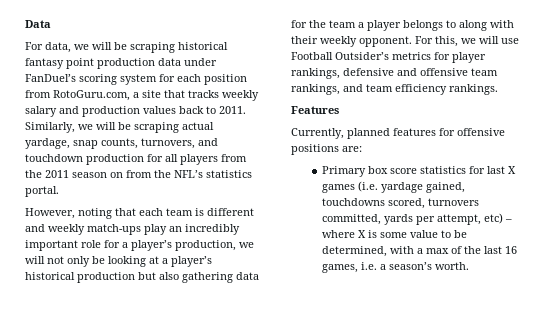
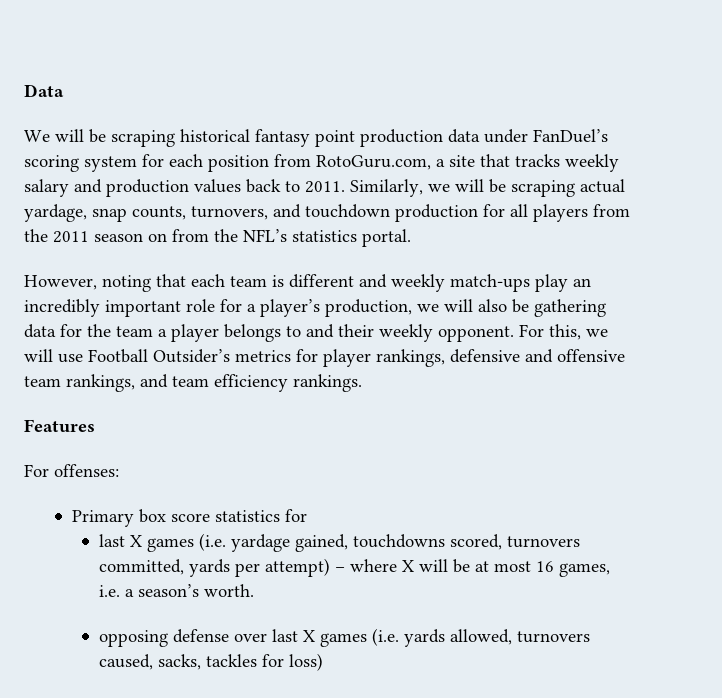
- For data, we will be scraping historical fantasy point production data under FanDuel’s scoring system for each position from RotoGuru.com, a site that tracks weekly salary and production values back to 2011.
+ We will be scraping historical fantasy point production data under FanDuel’s scoring system for each position from RotoGuru.com, a site that tracks weekly salary and production values back to 2011.
- However, noting that each team is different and weekly match-ups play an incredibly important role for a player’s production, we will not only be looking at a player’s historical production but also gathering data for the team a player belongs to along with their weekly opponent.
+ However, noting that each team is different and weekly match-ups play an incredibly important role for a player’s production, we will also be gathering data for the team a player belongs to and their weekly opponent.
- Currently, planned features for offensive positions are:
+ For offenses:
- Primary box score statistics for last X games (i.e. yardage gained, touchdowns scored, turnovers committed, yards per attempt, etc) – where X is some value to be determined, with a max of the last 16 games, i.e. a season’s worth.
+ Primary box score statistics for
+ last X games (i.e. yardage gained, touchdowns scored, turnovers committed, yards per attempt) – where X will be at most 16 games, i.e. a season’s worth.
+ opposing defense over last X games (i.e. yards allowed, turnovers caused, sacks, tackles for loss)

